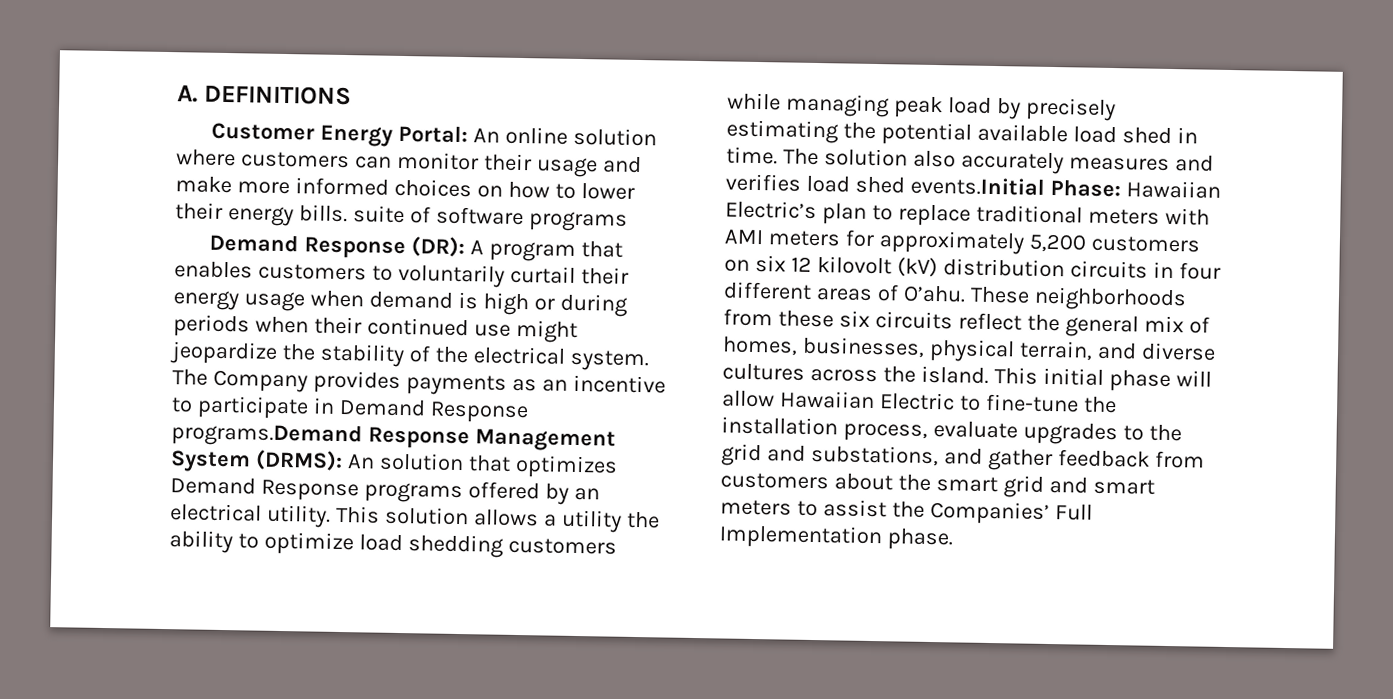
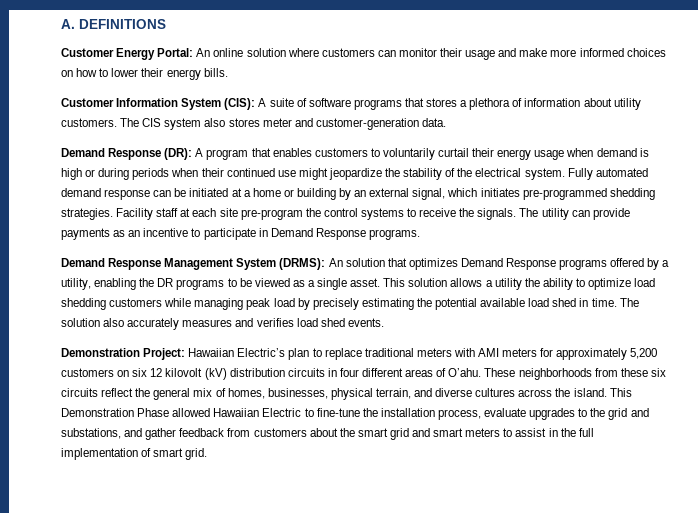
- Customer Energy Portal: An online solution where customers can monitor their usage and make more informed choices on how to lower their energy bills. suite of software programs
+ Customer Energy Portal: An online solution where customers can monitor their usage and make more informed choices on how to lower their energy bills.
+ Customer Information System (CIS): A suite of software programs that stores a plethora of information about utility customers. The CIS system also stores meter and customer-generation data.
- The Company provides payments as an incentive to participate in Demand Response programs.Demand Response Management System (DRMS): An solution that optimizes Demand Response programs offered by an electrical utility.
+ Fully automated demand response can be initiated at a home or building by an external signal, which initiates pre-programmed shedding strategies. Facility staff at each site pre-program the control systems to receive the signals. The utility can provide payments as an incentive to participate in Demand Response programs.
+ Demand Response Management System (DRMS): An solution that optimizes Demand Response programs offered by a utility, enabling the DR programs to be viewed as a single asset.
- The solution also accurately measures and verifies load shed events.Initial Phase: Hawaiian Electric’s plan to replace traditional meters with AMI meters for approximately 5,200 customers on six 12 kilovolt (kV) distribution circuits in four different areas of O’ahu.
+ The solution also accurately measures and verifies load shed events.
+ Demonstration Project: Hawaiian Electric’s plan to replace traditional meters with AMI meters for approximately 5,200 customers on six 12 kilovolt (kV) distribution circuits in four different areas of O’ahu.
- This initial phase will allow Hawaiian Electric to fine-tune the installation process, evaluate upgrades to the grid and substations, and gather feedback from customers about the smart grid and smart meters to assist the Companies’ Full Implementation phase.
+ This Demonstration Phase allowed Hawaiian Electric to fine-tune the installation process, evaluate upgrades to the grid and substations, and gather feedback from customers about the smart grid and smart meters to assist in the full implementation of smart grid.

